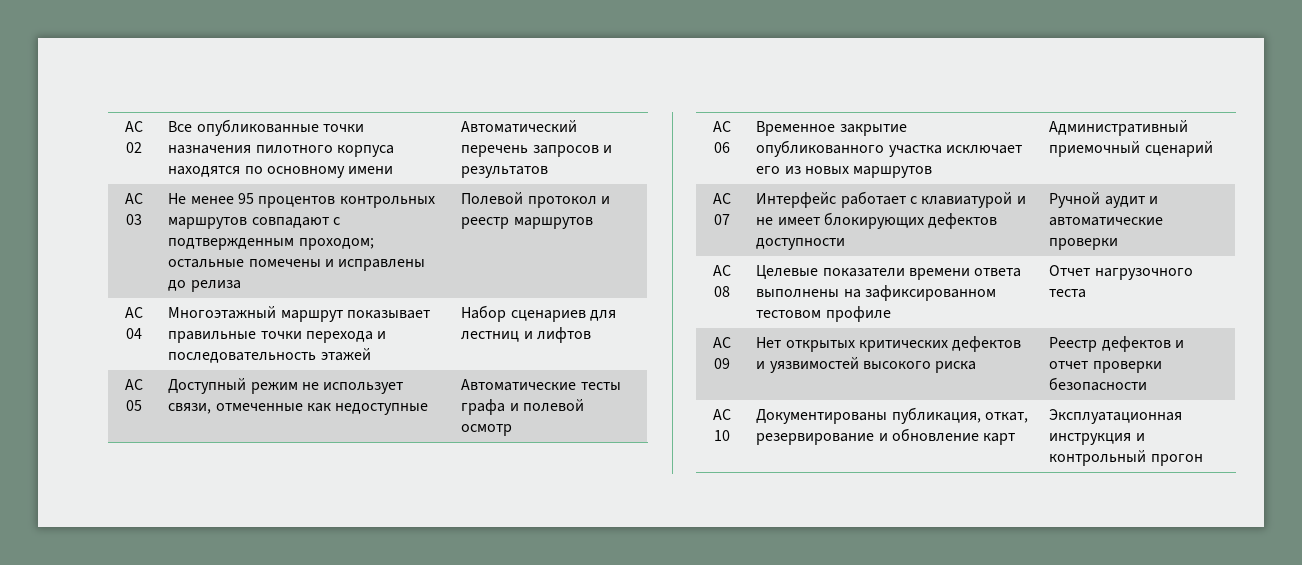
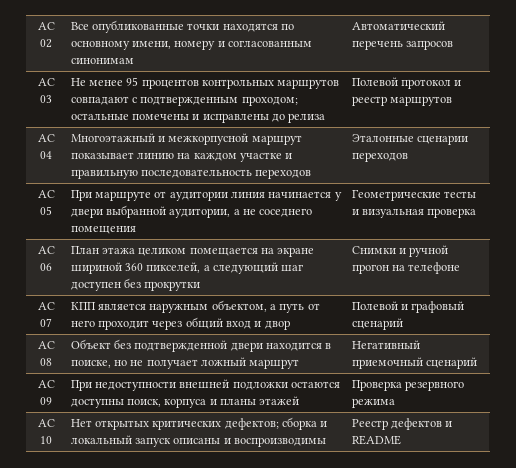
- AC 02 | Все опубликованные точки назначения пилотного корпуса находятся по основному имени | Автоматический перечень запросов и результатов
+ AC 02 | Все опубликованные точки находятся по основному имени, номеру и согласованным синонимам | Автоматический перечень запросов
- AC 04 | Многоэтажный маршрут показывает правильные точки перехода и последовательность этажей | Набор сценариев для лестниц и лифтов
- AC 05 | Доступный режим не использует связи, отмеченные как недоступные | Автоматические тесты графа и полевой осмотр
- AC 06 | Временное закрытие опубликованного участка исключает его из новых маршрутов | Административный приемочный сценарий
- AC 07 | Интерфейс работает с клавиатурой и не имеет блокирующих дефектов доступности | Ручной аудит и автоматические проверки
- AC 08 | Целевые показатели времени ответа выполнены на зафиксированном тестовом профиле | Отчет нагрузочного теста
- AC 09 | Нет открытых критических дефектов и уязвимостей высокого риска | Реестр дефектов и отчет проверки безопасности
- AC 10 | Документированы публикация, откат, резервирование и обновление карт | Эксплуатационная инструкция и контрольный прогон
+ AC 04 | Многоэтажный и межкорпусной маршрут показывает линию на каждом участке и правильную последовательность переходов | Эталонные сценарии переходов
+ AC 05 | При маршруте от аудитории линия начинается у двери выбранной аудитории, а не соседнего помещения | Геометрические тесты и визуальная проверка
+ AC 06 | План этажа целиком помещается на экране шириной 360 пикселей, а следующий шаг доступен без прокрутки | Снимки и ручной прогон на телефоне
+ AC 07 | КПП является наружным объектом, а путь от него проходит через общий вход и двор | Полевой и графовый сценарий
+ AC 08 | Объект без подтвержденной двери находится в поиске, но не получает ложный маршрут | Негативный приемочный сценарий
+ AC 09 | При недоступности внешней подложки остаются доступны поиск, корпуса и планы этажей | Проверка резервного режима
+ AC 10 | Нет открытых критических дефектов; сборка и локальный запуск описаны и воспроизводимы | Реестр дефектов и README

